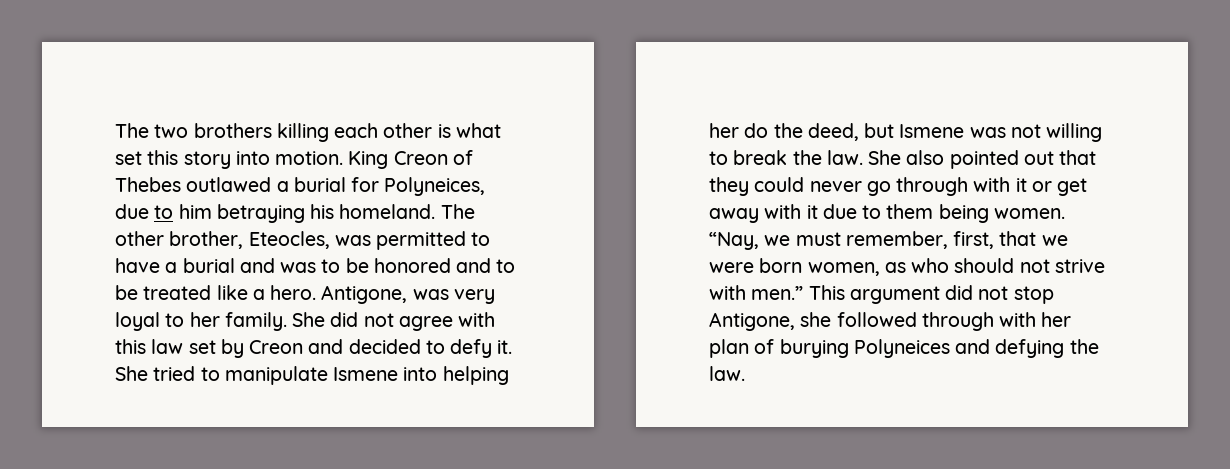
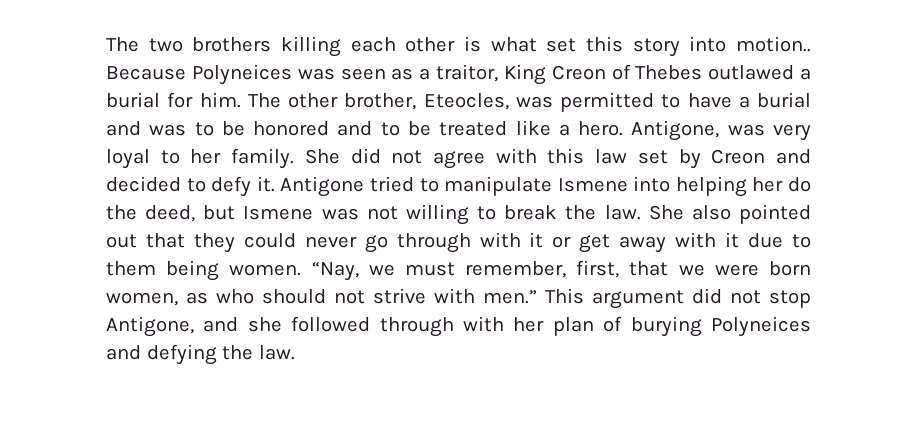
- The two brothers killing each other is what set this story into motion. King Creon of Thebes outlawed a burial for Polyneices, due to him betraying his homeland.
+ The two brothers killing each other is what set this story into motion.. Because Polyneices was seen as a traitor, King Creon of Thebes outlawed a burial for him.
- She tried to manipulate Ismene into helping her do the deed, but Ismene was not willing to break the law.
+ Antigone tried to manipulate Ismene into helping her do the deed, but Ismene was not willing to break the law.
- This argument did not stop Antigone, she followed through with her plan of burying Polyneices and defying the law.
+ This argument did not stop Antigone, and she followed through with her plan of burying Polyneices and defying the law.

